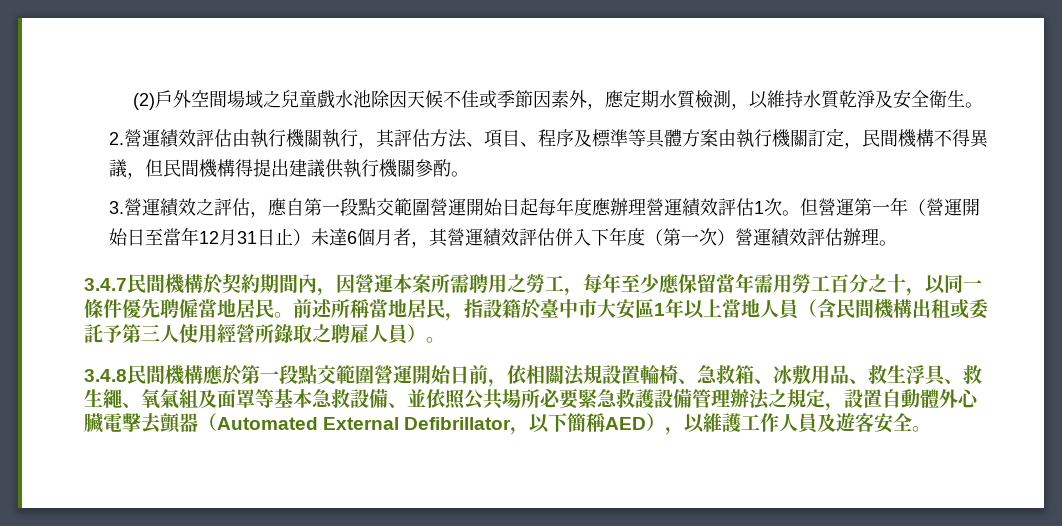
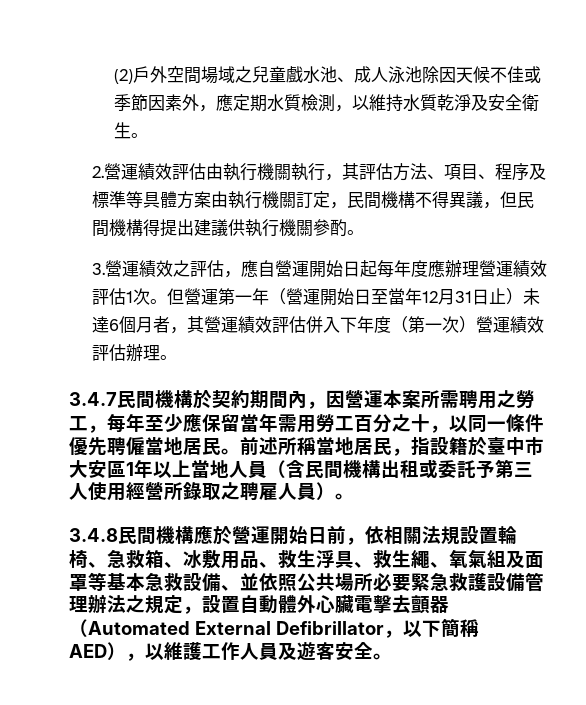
- (2)戶外空間場域之兒童戲水池除因天候不佳或季節因素外，應定期水質檢測，以維持水質乾淨及安全衛生。
+ (2)戶外空間場域之兒童戲水池、成人泳池除因天候不佳或季節因素外，應定期水質檢測，以維持水質乾淨及安全衛生。
- 3.營運績效之評估，應自第一段點交範圍營運開始日起每年度應辦理營運績效評估1次。
+ 3.營運績效之評估，應自營運開始日起每年度應辦理營運績效評估1次。
- 3.4.8民間機構應於第一段點交範圍營運開始日前，依相關法規設置輪椅、急救箱、冰敷用品、救生浮具、救生繩、氧氣組及面罩等基本急救設備、並依照公共場所必要緊急救護設備管理辦法之規定，設置自動體外心臟電擊去顫器（Automated External Defibrillator，以下簡稱AED），以維護工作人員及遊客安全。
+ 3.4.8民間機構應於營運開始日前，依相關法規設置輪椅、急救箱、冰敷用品、救生浮具、救生繩、氧氣組及面罩等基本急救設備、並依照公共場所必要緊急救護設備管理辦法之規定，設置自動體外心臟電擊去顫器（Automated External Defibrillator，以下簡稱AED），以維護工作人員及遊客安全。

